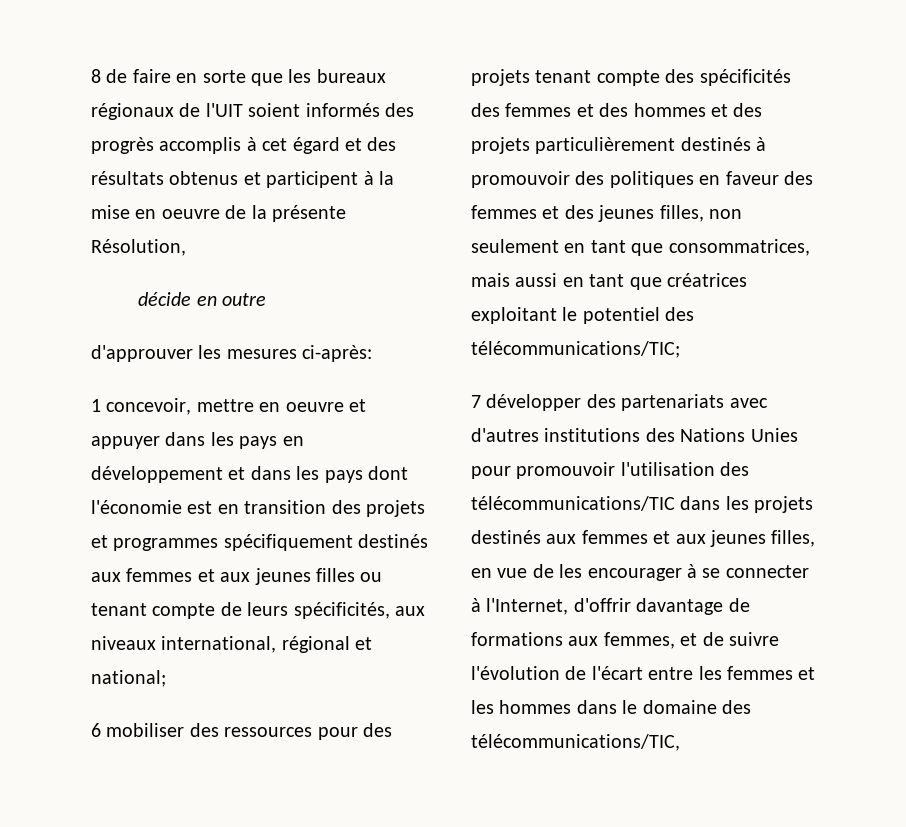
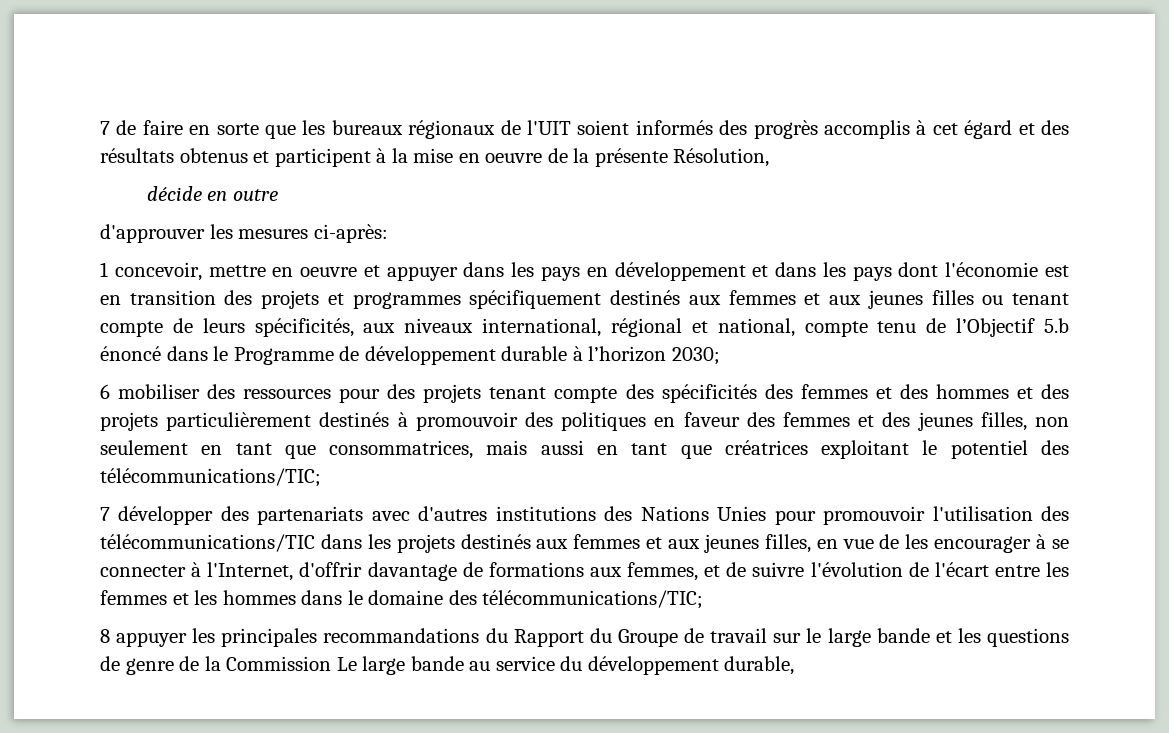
- 8 de faire en sorte que les bureaux régionaux de l'UIT soient informés des progrès accomplis à cet égard et des résultats obtenus et participent à la mise en oeuvre de la présente Résolution,
+ 7 de faire en sorte que les bureaux régionaux de l'UIT soient informés des progrès accomplis à cet égard et des résultats obtenus et participent à la mise en oeuvre de la présente Résolution,
- 1 concevoir, mettre en oeuvre et appuyer dans les pays en développement et dans les pays dont l'économie est en transition des projets et programmes spécifiquement destinés aux femmes et aux jeunes filles ou tenant compte de leurs spécificités, aux niveaux international, régional et national;
+ 1 concevoir, mettre en oeuvre et appuyer dans les pays en développement et dans les pays dont l'économie est en transition des projets et programmes spécifiquement destinés aux femmes et aux jeunes filles ou tenant compte de leurs spécificités, aux niveaux international, régional et national, compte tenu de l’Objectif 5.b énoncé dans le Programme de développement durable à l’horizon 2030;
- 7 développer des partenariats avec d'autres institutions des Nations Unies pour promouvoir l'utilisation des télécommunications/TIC dans les projets destinés aux femmes et aux jeunes filles, en vue de les encourager à se connecter à l'Internet, d'offrir davantage de formations aux femmes, et de suivre l'évolution de l'écart entre les femmes et les hommes dans le domaine des télécommunications/TIC,
+ 7 développer des partenariats avec d'autres institutions des Nations Unies pour promouvoir l'utilisation des télécommunications/TIC dans les projets destinés aux femmes et aux jeunes filles, en vue de les encourager à se connecter à l'Internet, d'offrir davantage de formations aux femmes, et de suivre l'évolution de l'écart entre les femmes et les hommes dans le domaine des télécommunications/TIC;
+ 8 appuyer les principales recommandations du Rapport du Groupe de travail sur le large bande et les questions de genre de la Commission Le large bande au service du développement durable,

